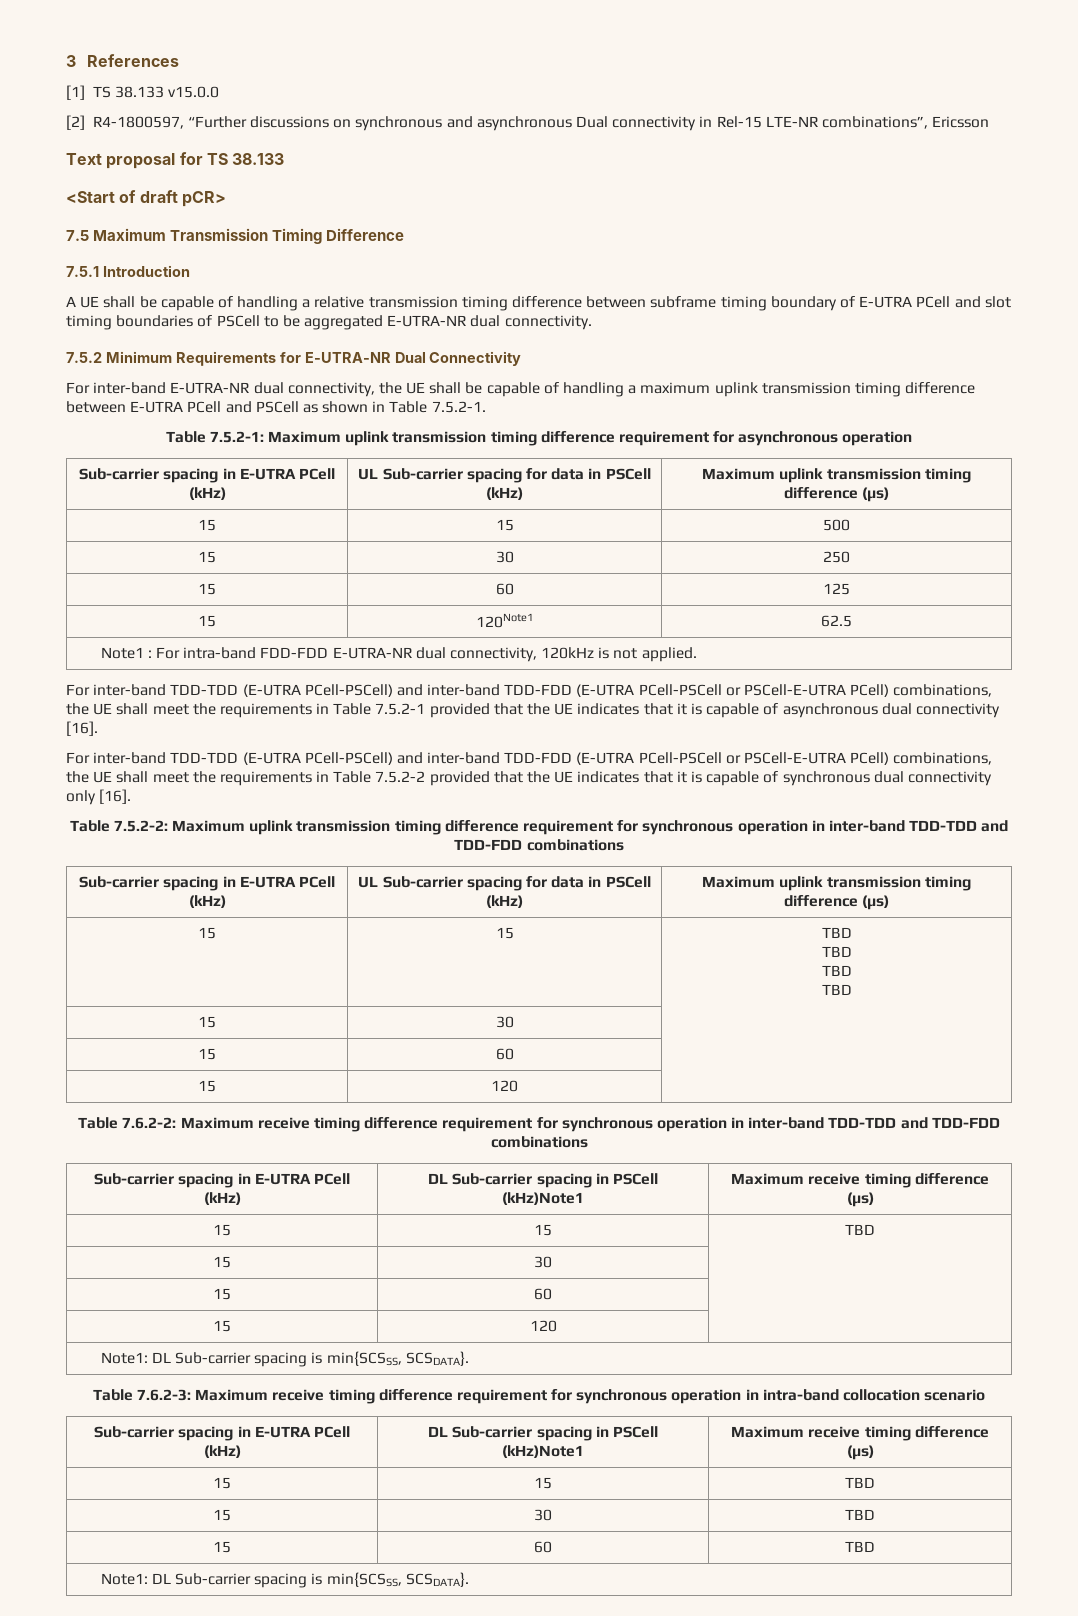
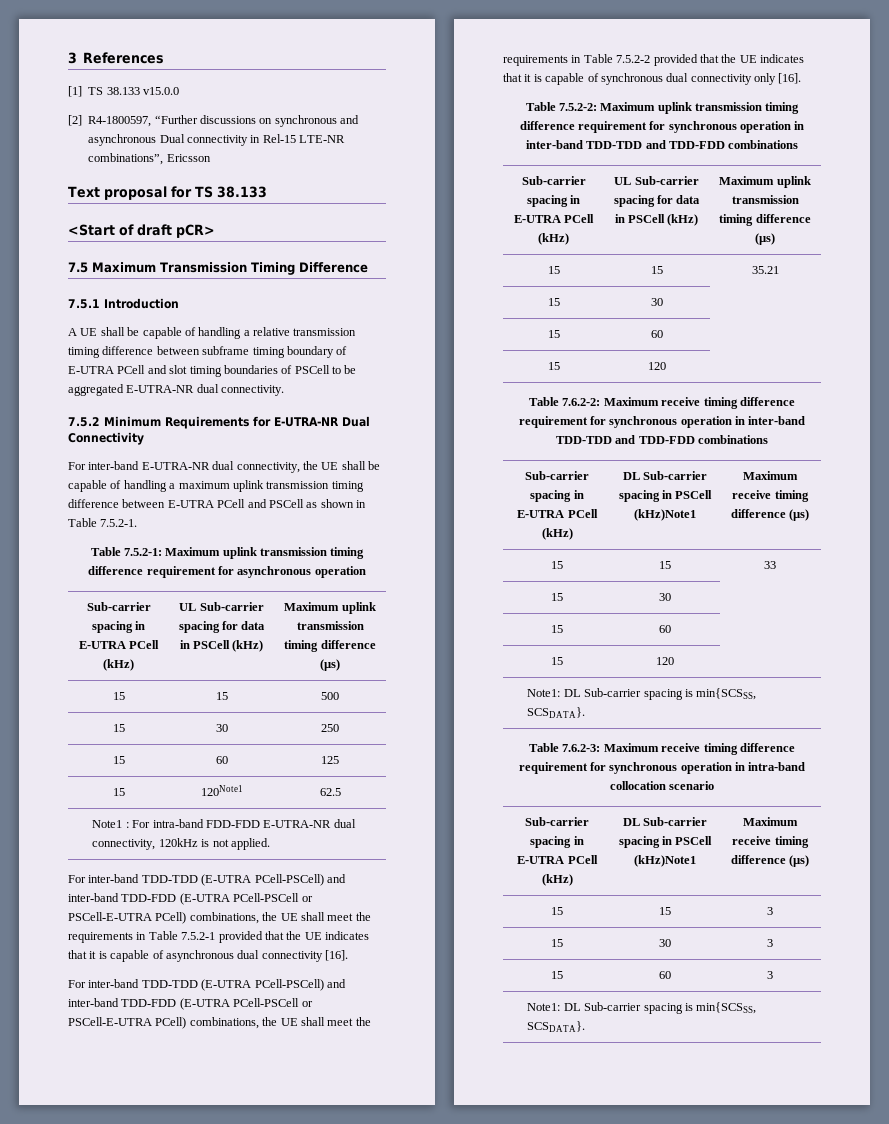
  Table 7.5.2-2: Maximum uplink transmission timing difference requirement for synchronous operation in inter-band TDD-TDD and TDD-FDD combinations
  Sub-carrier spacing in E-UTRA PCell (kHz) | UL Sub-carrier spacing for data in PSCell (kHz) | Maximum uplink transmission timing difference (µs)
- 15 | 15 | TBD
- TBD
- TBD
- TBD
+ 15 | 15 | 35.21
  Table 7.6.2-2: Maximum receive timing difference requirement for synchronous operation in inter-band TDD-TDD and TDD-FDD combinations
  Sub-carrier spacing in E-UTRA PCell (kHz) | DL Sub-carrier spacing in PSCell (kHz)Note1 | Maximum receive timing difference (µs)
- 15 | 15 | TBD
+ 15 | 15 | 33
  Table 7.6.2-3: Maximum receive timing difference requirement for synchronous operation in intra-band collocation scenario
  Sub-carrier spacing in E-UTRA PCell (kHz) | DL Sub-carrier spacing in PSCell (kHz)Note1 | Maximum receive timing difference (µs)
- 15 | 15 | TBD
- 15 | 30 | TBD
- 15 | 60 | TBD
+ 15 | 15 | 3
+ 15 | 30 | 3
+ 15 | 60 | 3

